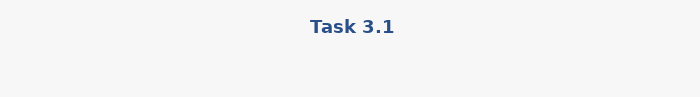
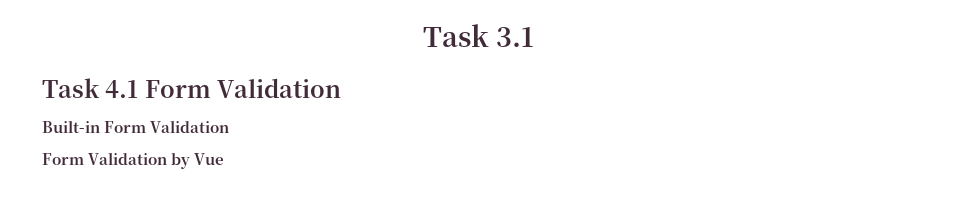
+ Task 4.1 Form Validation
+ Built-in Form Validation
+ Form Validation by Vue

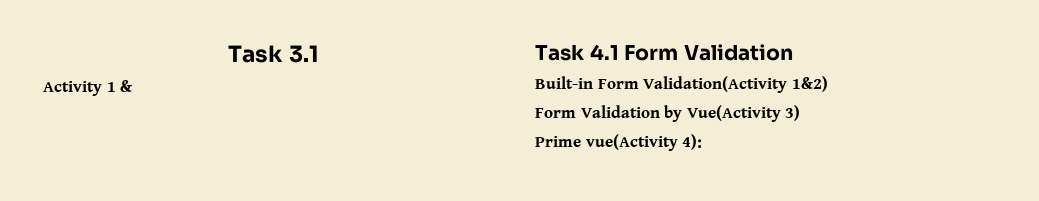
+ Activity 1 &
- Built-in Form Validation
+ Built-in Form Validation(Activity 1&2)
- Form Validation by Vue
+ Form Validation by Vue(Activity 3)
+ Prime vue(Activity 4):

